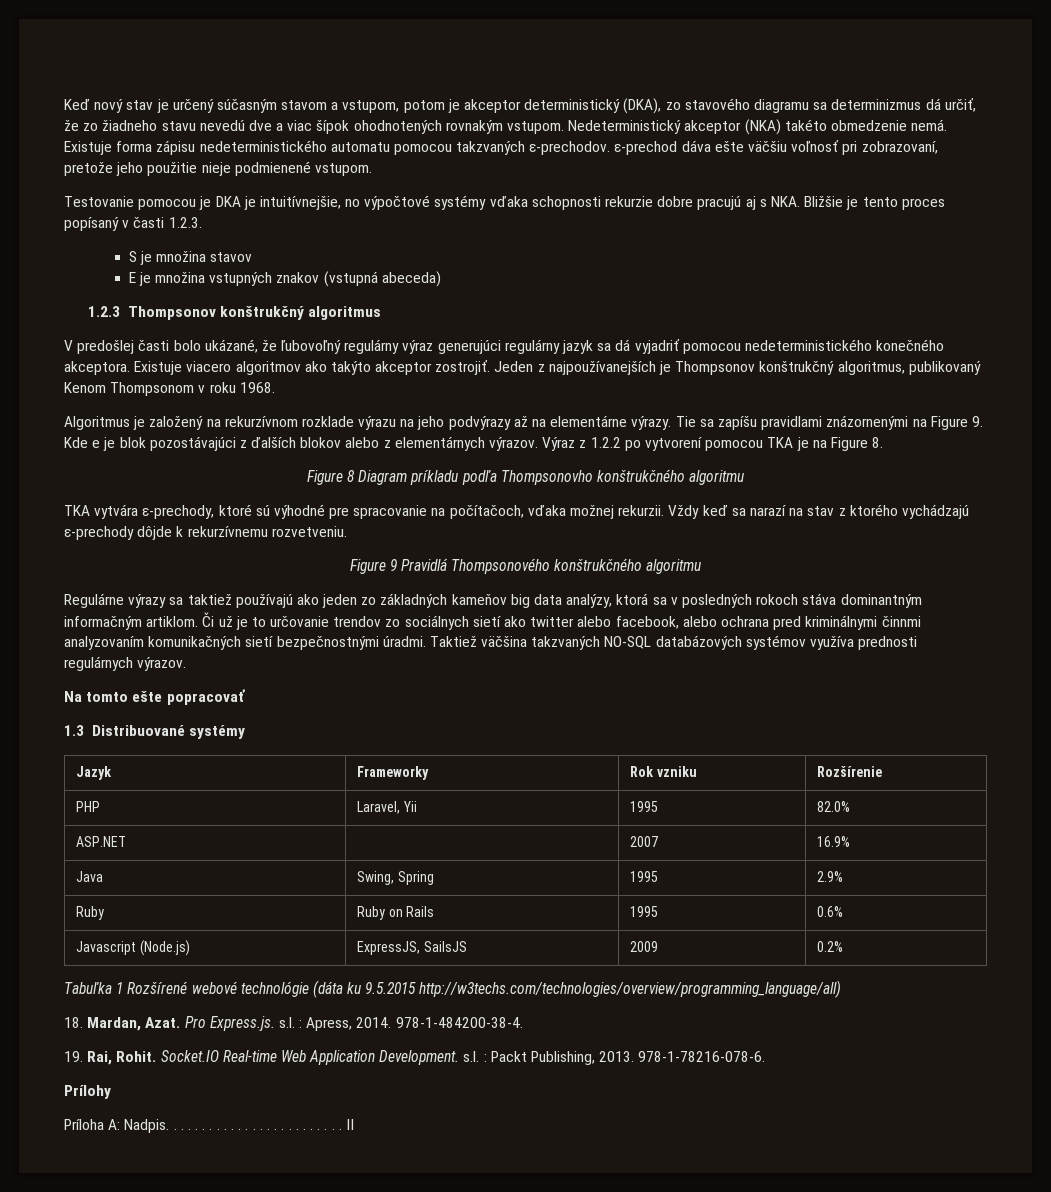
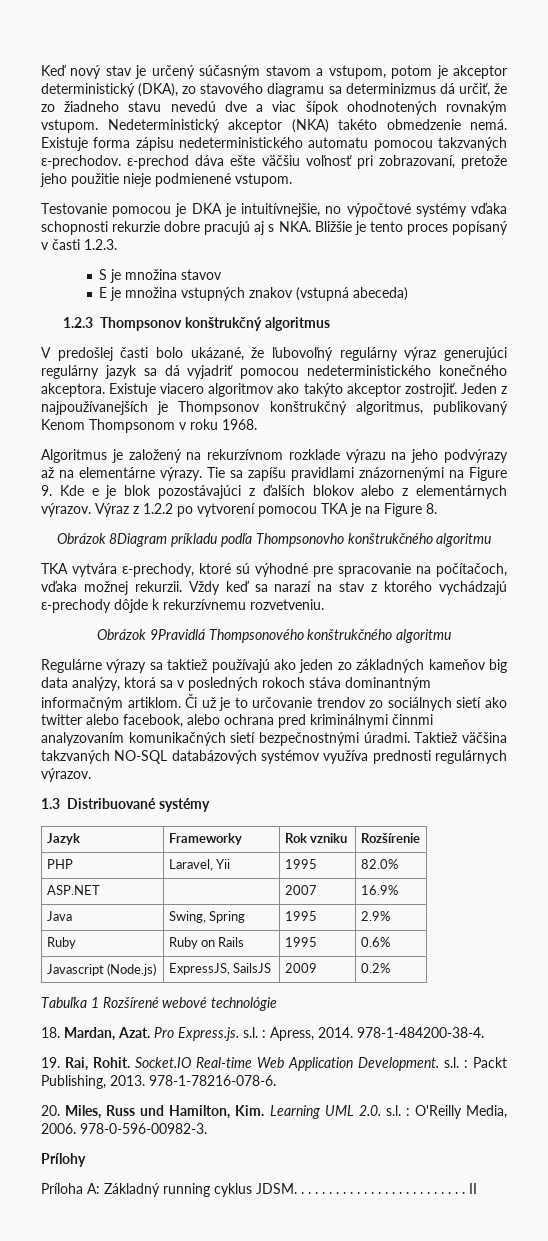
- Figure 8 Diagram príkladu podľa Thompsonovho konštrukčného algoritmu
+ Obrázok 8Diagram príkladu podľa Thompsonovho konštrukčného algoritmu
- Figure 9 Pravidlá Thompsonového konštrukčného algoritmu
+ Obrázok 9Pravidlá Thompsonového konštrukčného algoritmu
- Na tomto ešte popracovať
- Tabuľka 1 Rozšírené webové technológie (dáta ku 9.5.2015 http://w3techs.com/technologies/overview/programming_language/all)
+ Tabuľka 1 Rozšírené webové technológie
+ 20. Miles, Russ und Hamilton, Kim. Learning UML 2.0. s.l. : O'Reilly Media, 2006. 978-0-596-00982-3.
- Príloha A: Nadpis. . . . . . . . . . . . . . . . . . . . . . . . .
+ Príloha A: Základný running cyklus JDSM. . . . . . . . . . . . . . . . . . . . . . . . .

